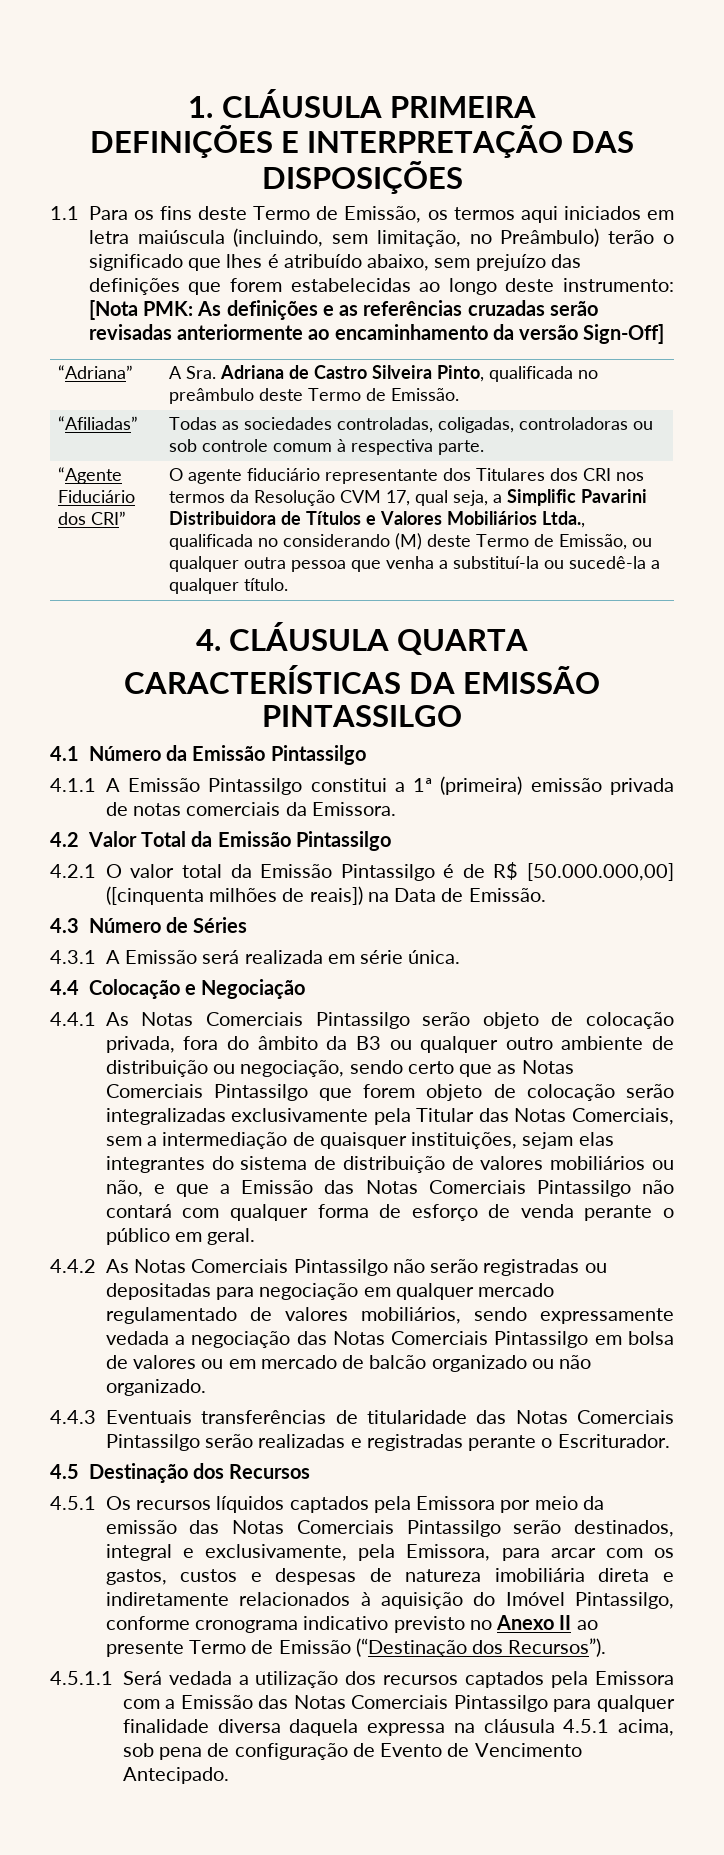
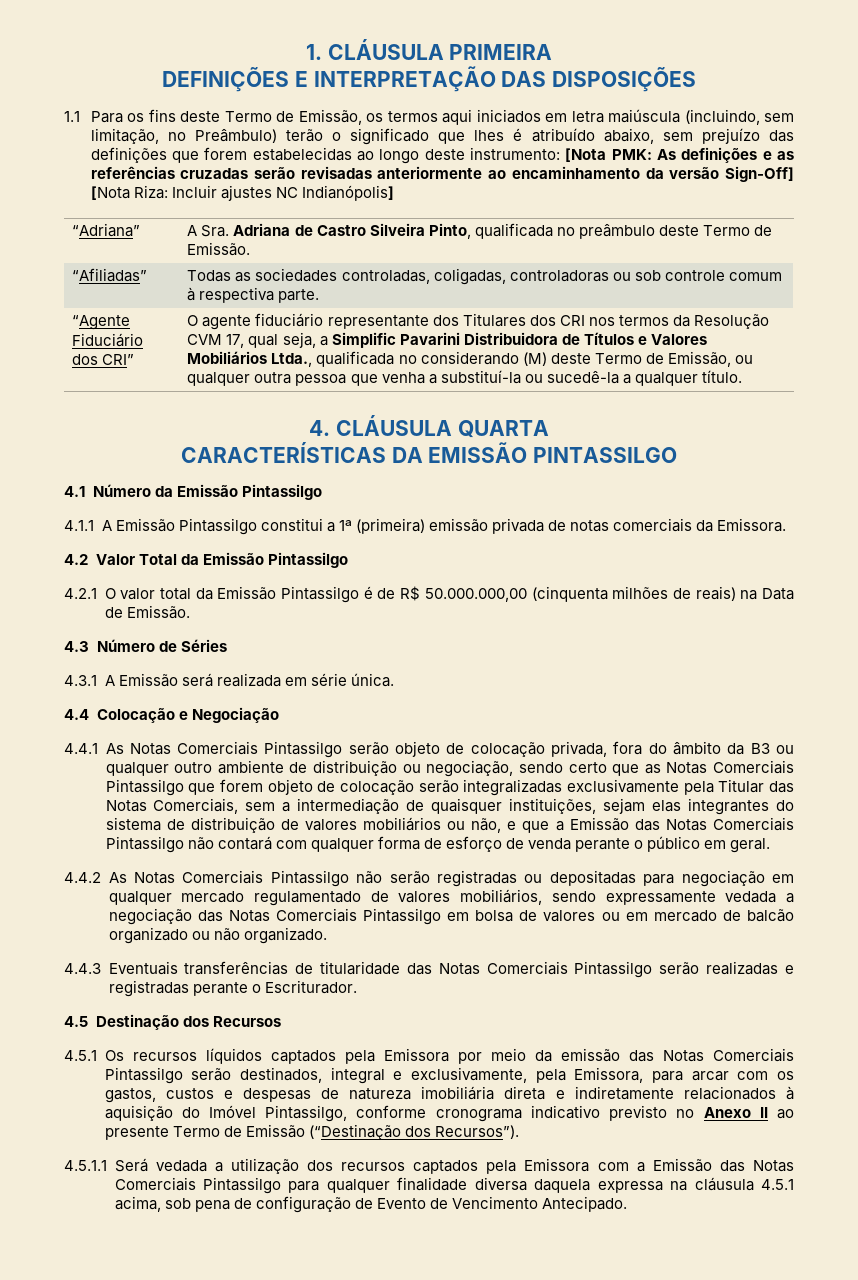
- 1.1 Para os fins deste Termo de Emissão, os termos aqui iniciados em letra maiúscula (incluindo, sem limitação, no Preâmbulo) terão o significado que lhes é atribuído abaixo, sem prejuízo das definições que forem estabelecidas ao longo deste instrumento: [Nota PMK: As definições e as referências cruzadas serão revisadas anteriormente ao encaminhamento da versão Sign-Off]
+ 1.1 Para os fins deste Termo de Emissão, os termos aqui iniciados em letra maiúscula (incluindo, sem limitação, no Preâmbulo) terão o significado que lhes é atribuído abaixo, sem prejuízo das definições que forem estabelecidas ao longo deste instrumento: [Nota PMK: As definições e as referências cruzadas serão revisadas anteriormente ao encaminhamento da versão Sign-Off] [Nota Riza: Incluir ajustes NC Indianópolis]
- 4.2.1 O valor total da Emissão Pintassilgo é de R$ [50.000.000,00] ([cinquenta milhões de reais]) na Data de Emissão.
+ 4.2.1 O valor total da Emissão Pintassilgo é de R$ 50.000.000,00 (cinquenta milhões de reais) na Data de Emissão.

